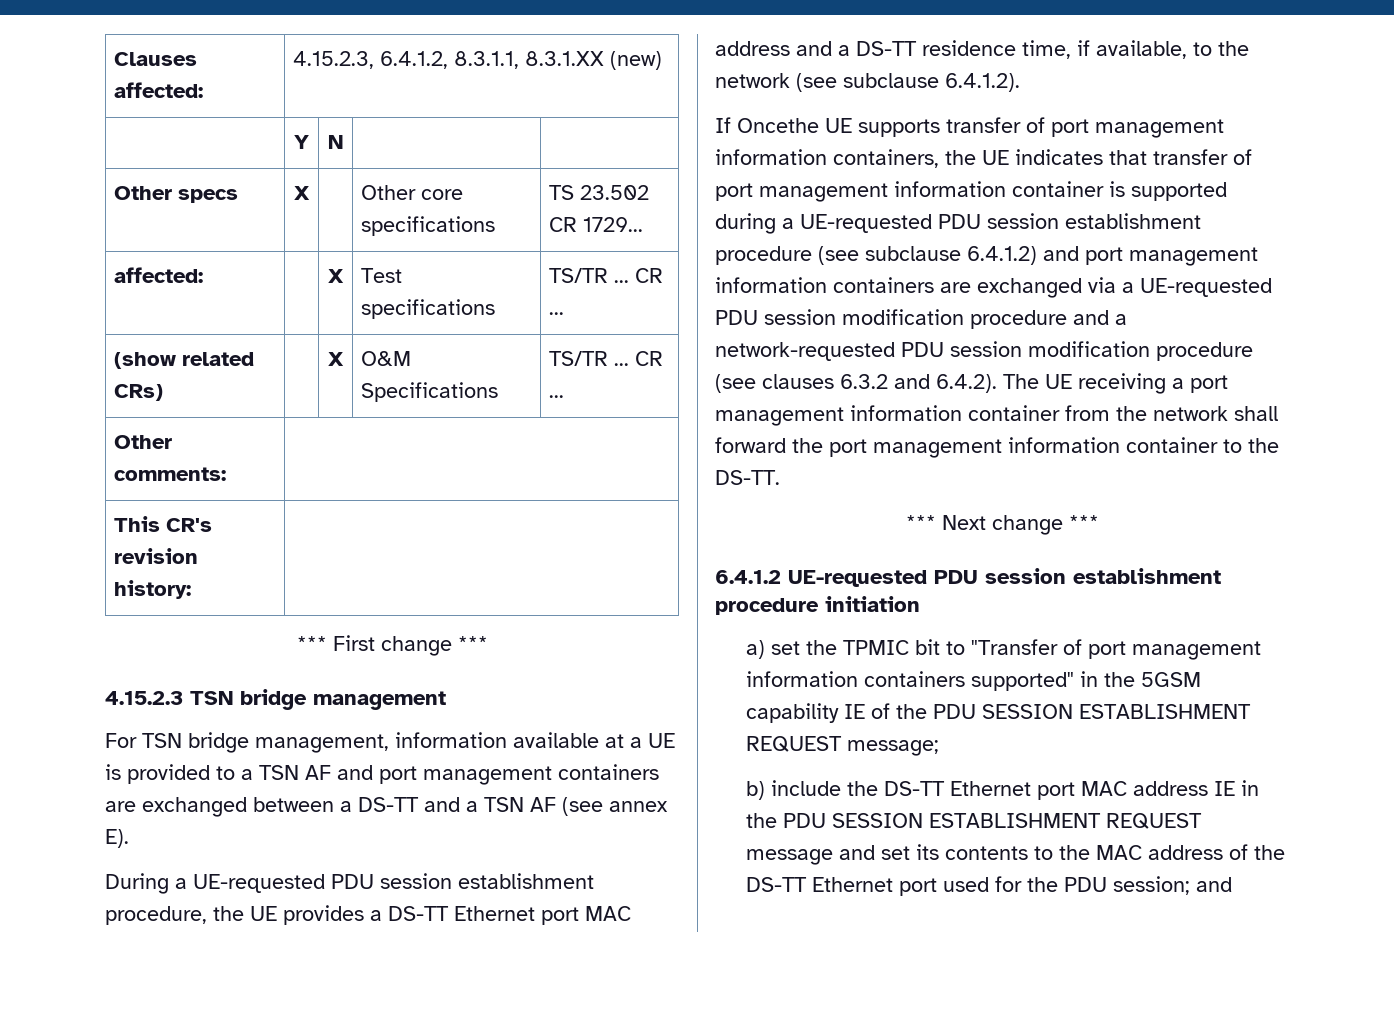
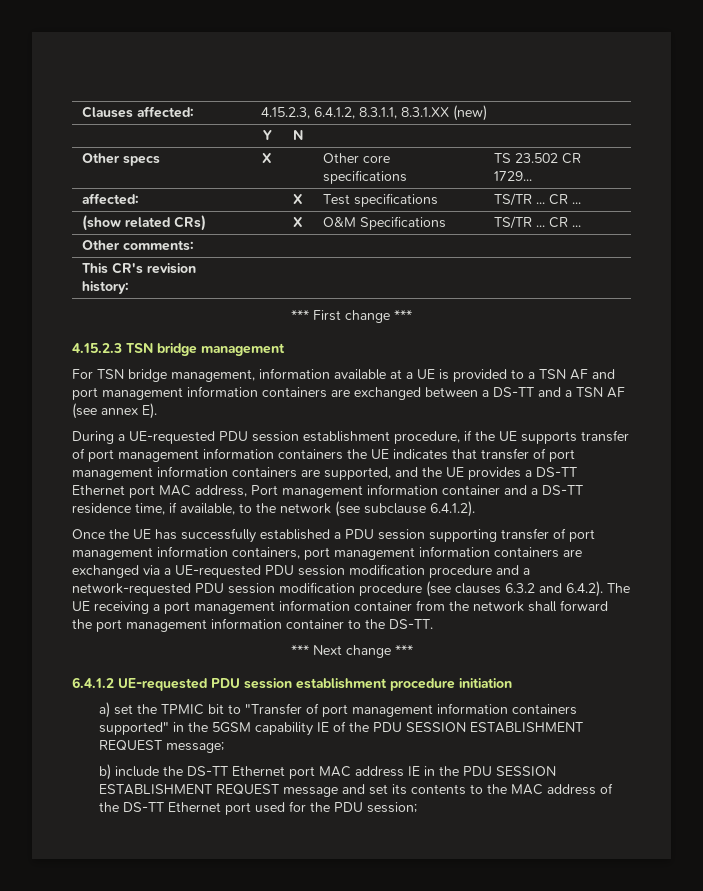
- For TSN bridge management, information available at a UE is provided to a TSN AF and port management containers are exchanged between a DS-TT and a TSN AF (see annex E).
+ For TSN bridge management, information available at a UE is provided to a TSN AF and port management information containers are exchanged between a DS-TT and a TSN AF (see annex E).
- During a UE-requested PDU session establishment procedure, the UE provides a DS-TT Ethernet port MAC address and a DS-TT residence time, if available, to the network (see subclause 6.4.1.2).
+ During a UE-requested PDU session establishment procedure, if the UE supports transfer of port management information containers the UE indicates that transfer of port management information containers are supported, and the UE provides a DS-TT Ethernet port MAC address, Port management information container and a DS-TT residence time, if available, to the network (see subclause 6.4.1.2).
- If Oncethe UE supports transfer of port management information containers, the UE indicates that transfer of port management information container is supported during a UE-requested PDU session establishment procedure (see subclause 6.4.1.2) and port management information containers are exchanged via a UE-requested PDU session modification procedure and a network-requested PDU session modification procedure (see clauses 6.3.2 and 6.4.2). The UE receiving a port management information container from the network shall forward the port management information container to the DS-TT.
+ Once the UE has successfully established a PDU session supporting transfer of port management information containers, port management information containers are exchanged via a UE-requested PDU session modification procedure and a network-requested PDU session modification procedure (see clauses 6.3.2 and 6.4.2). The UE receiving a port management information container from the network shall forward the port management information container to the DS-TT.
- b) include the DS-TT Ethernet port MAC address IE in the PDU SESSION ESTABLISHMENT REQUEST message and set its contents to the MAC address of the DS-TT Ethernet port used for the PDU session; and
+ b) include the DS-TT Ethernet port MAC address IE in the PDU SESSION ESTABLISHMENT REQUEST message and set its contents to the MAC address of the DS-TT Ethernet port used for the PDU session;

